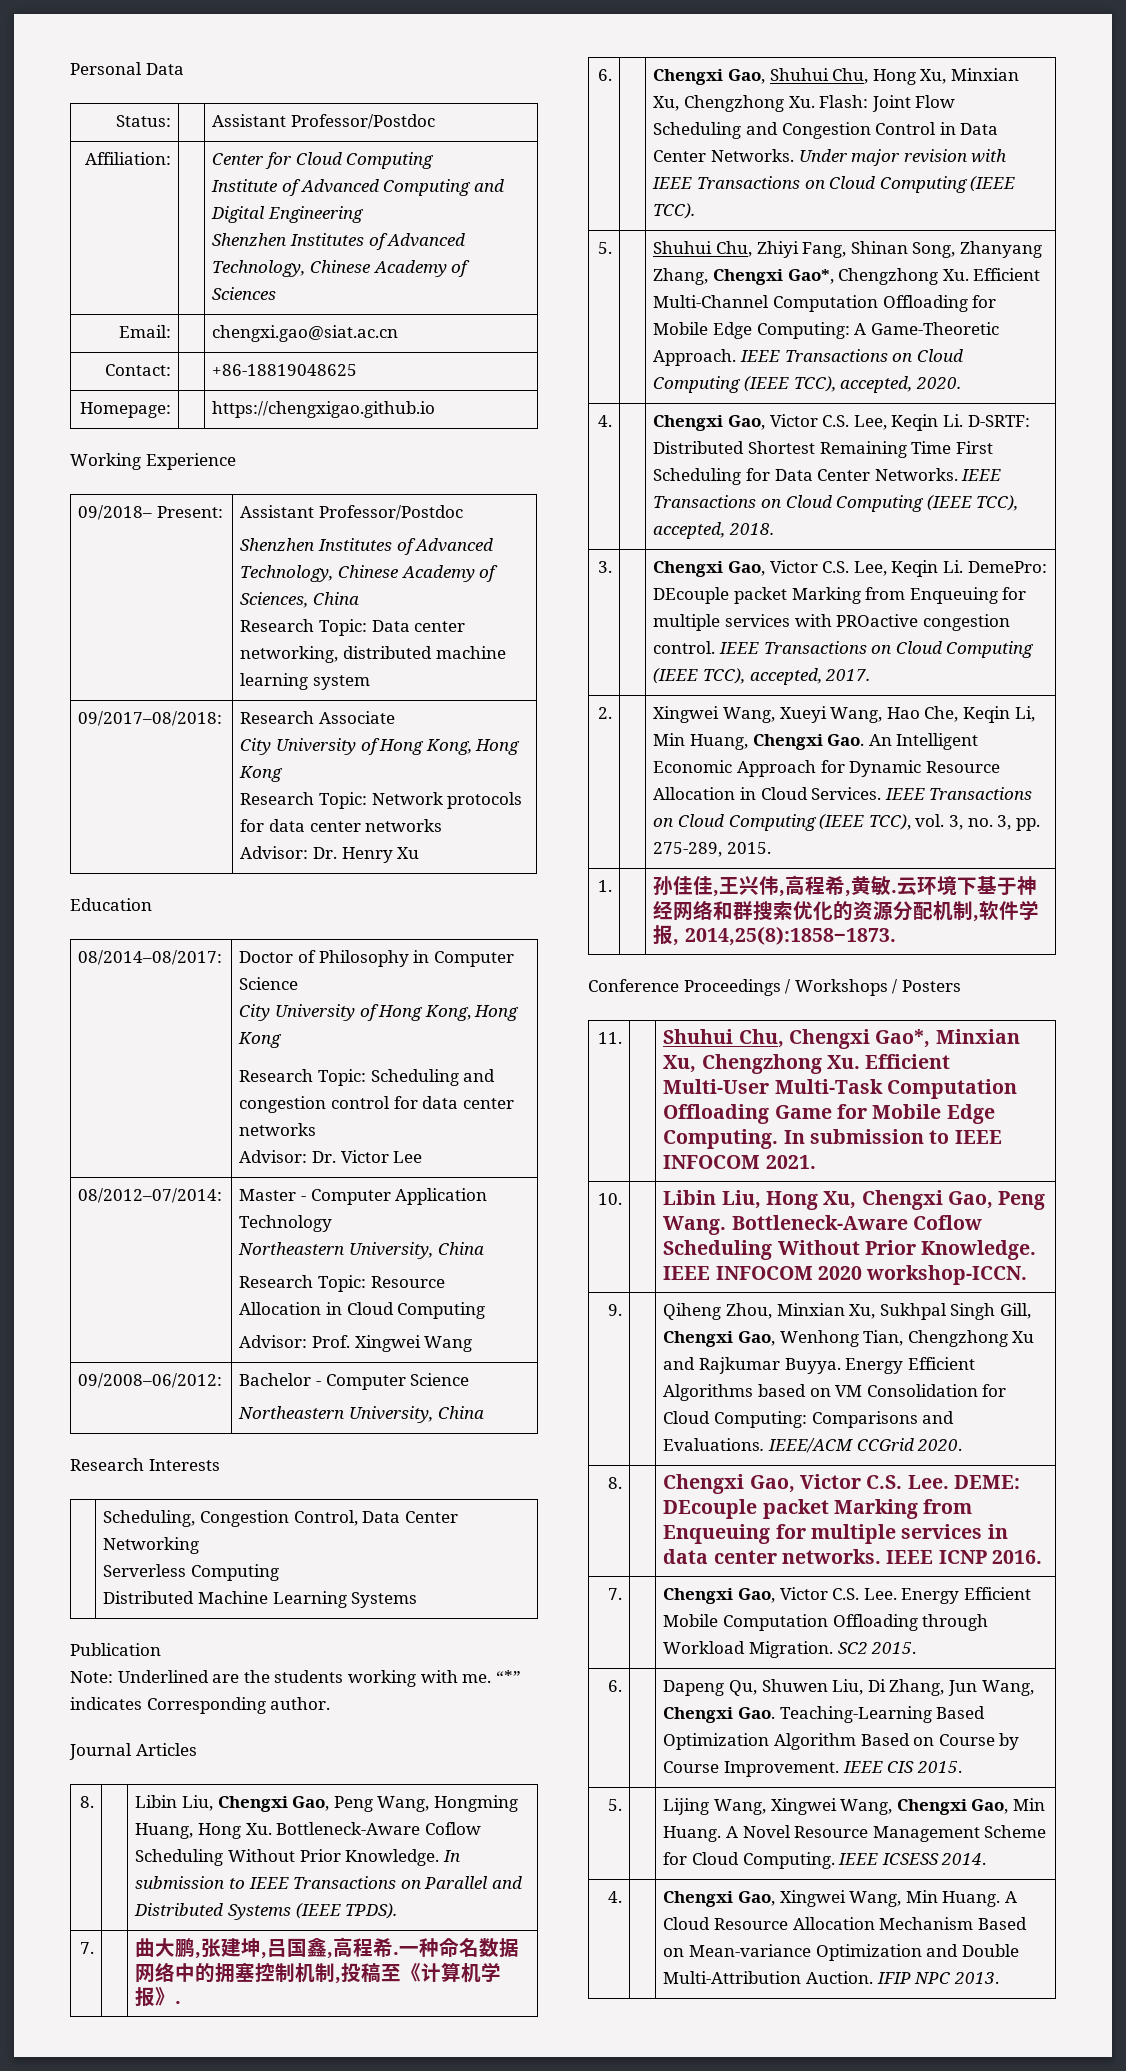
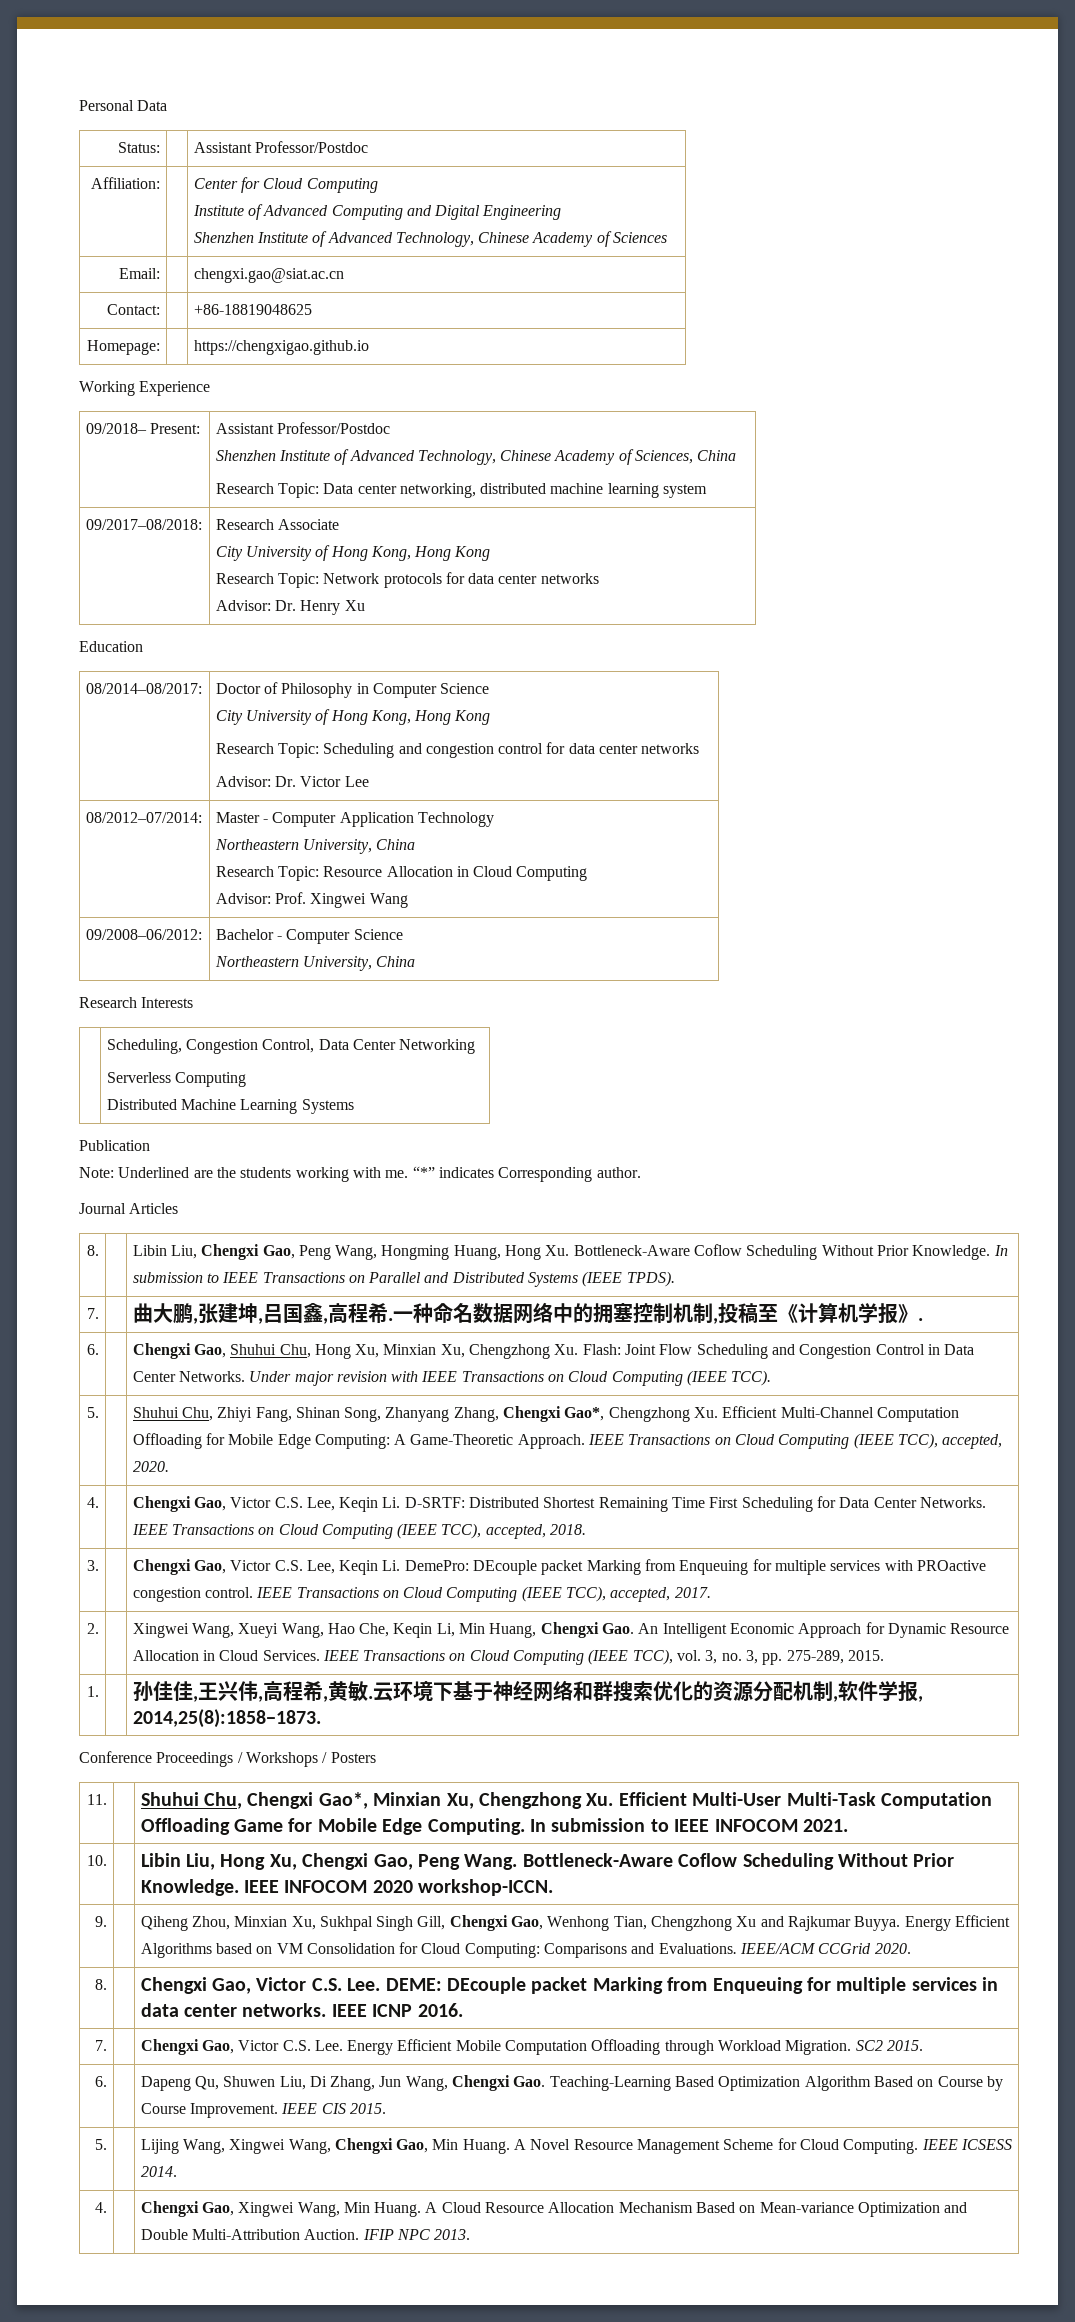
  Affiliation: | | Center for Cloud Computing
  Institute of Advanced Computing and Digital Engineering
- Shenzhen Institutes of Advanced Technology, Chinese Academy of Sciences
+ Shenzhen Institute of Advanced Technology, Chinese Academy of Sciences
  09/2018– Present: | Assistant Professor/Postdoc
- Shenzhen Institutes of Advanced Technology, Chinese Academy of Sciences, China
+ Shenzhen Institute of Advanced Technology, Chinese Academy of Sciences, China

